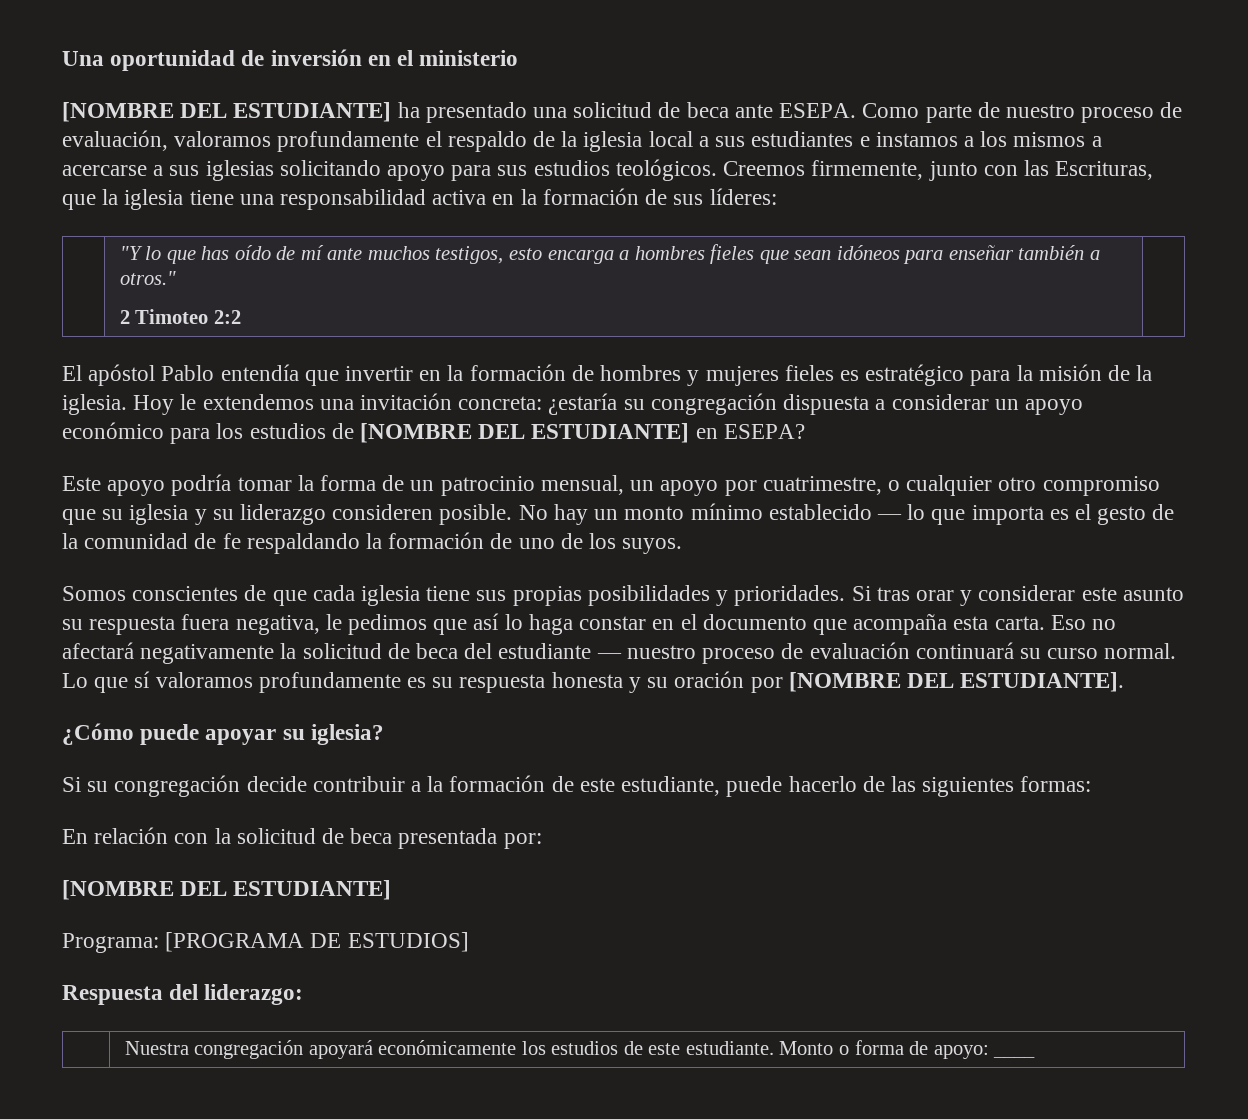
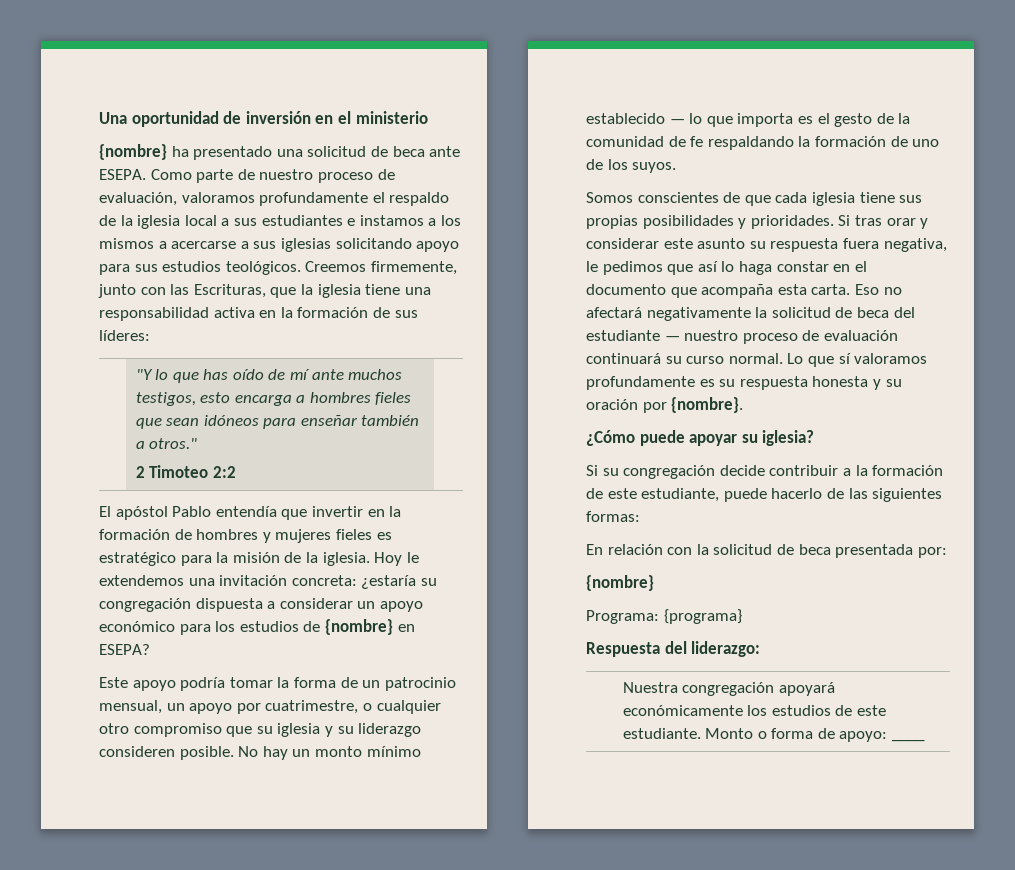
- [NOMBRE DEL ESTUDIANTE] ha presentado una solicitud de beca ante ESEPA.
+ {nombre} ha presentado una solicitud de beca ante ESEPA.
- Hoy le extendemos una invitación concreta: ¿estaría su congregación dispuesta a considerar un apoyo económico para los estudios de [NOMBRE DEL ESTUDIANTE] en ESEPA?
+ Hoy le extendemos una invitación concreta: ¿estaría su congregación dispuesta a considerar un apoyo económico para los estudios de {nombre} en ESEPA?
- Lo que sí valoramos profundamente es su respuesta honesta y su oración por [NOMBRE DEL ESTUDIANTE].
+ Lo que sí valoramos profundamente es su respuesta honesta y su oración por {nombre}.
  En relación con la solicitud de beca presentada por:
- [NOMBRE DEL ESTUDIANTE]
- Programa: [PROGRAMA DE ESTUDIOS]
+ {nombre}
+ Programa: {programa}

